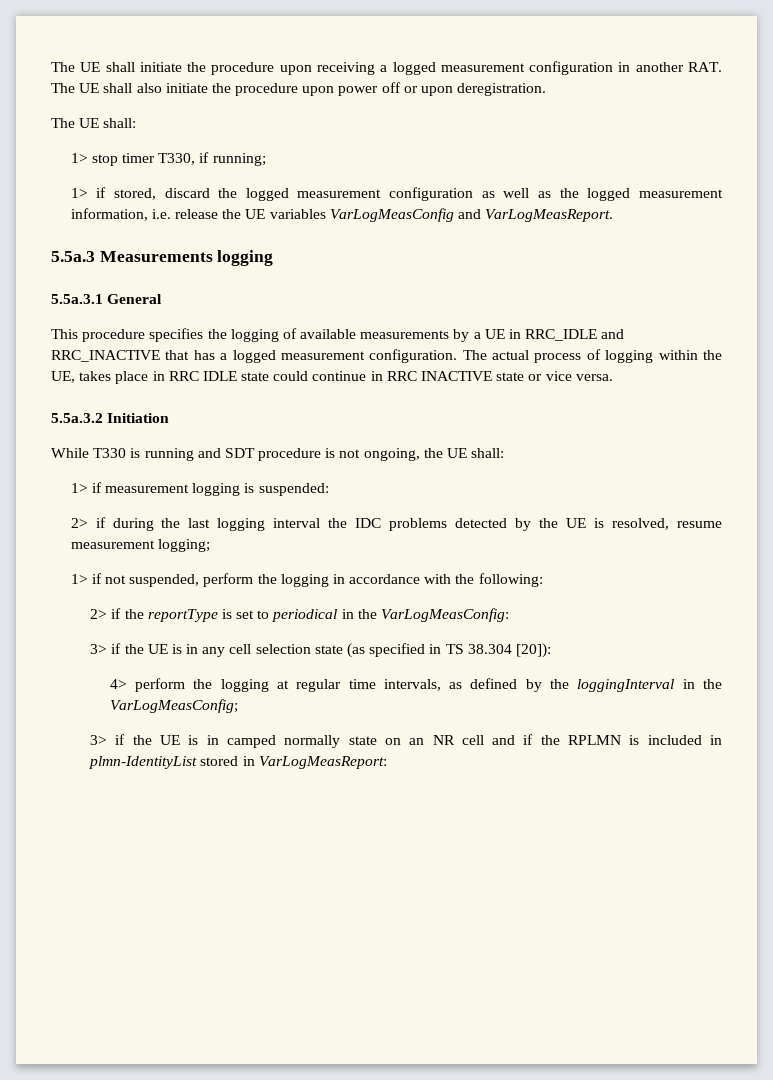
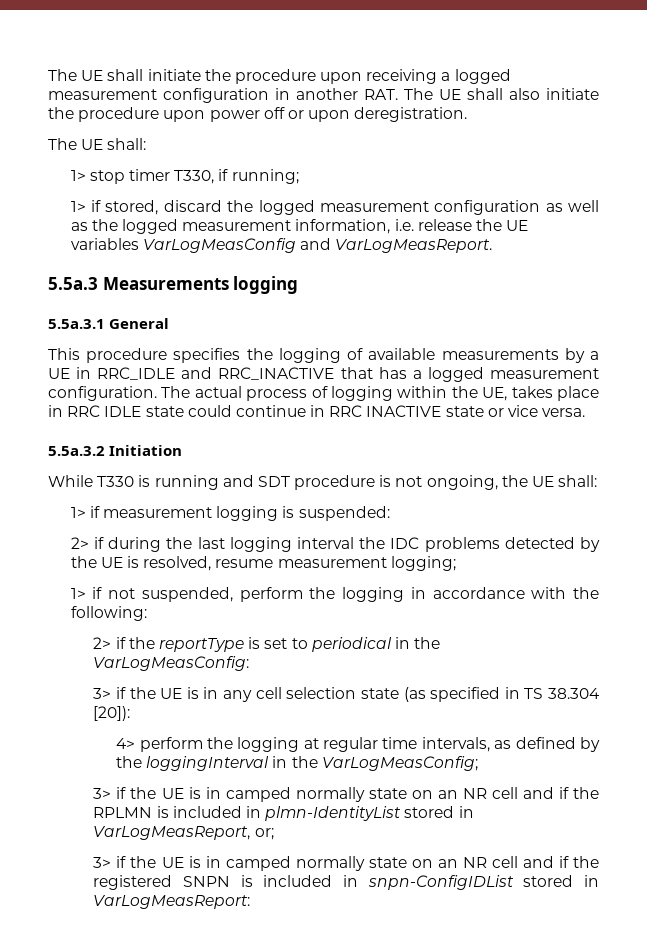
- 3> if the UE is in camped normally state on an NR cell and if the RPLMN is included in plmn-IdentityList stored in VarLogMeasReport:
+ 3> if the UE is in camped normally state on an NR cell and if the RPLMN is included in plmn-IdentityList stored in VarLogMeasReport, or;
+ 3> if the UE is in camped normally state on an NR cell and if the registered SNPN is included in snpn-ConfigIDList stored in VarLogMeasReport:

